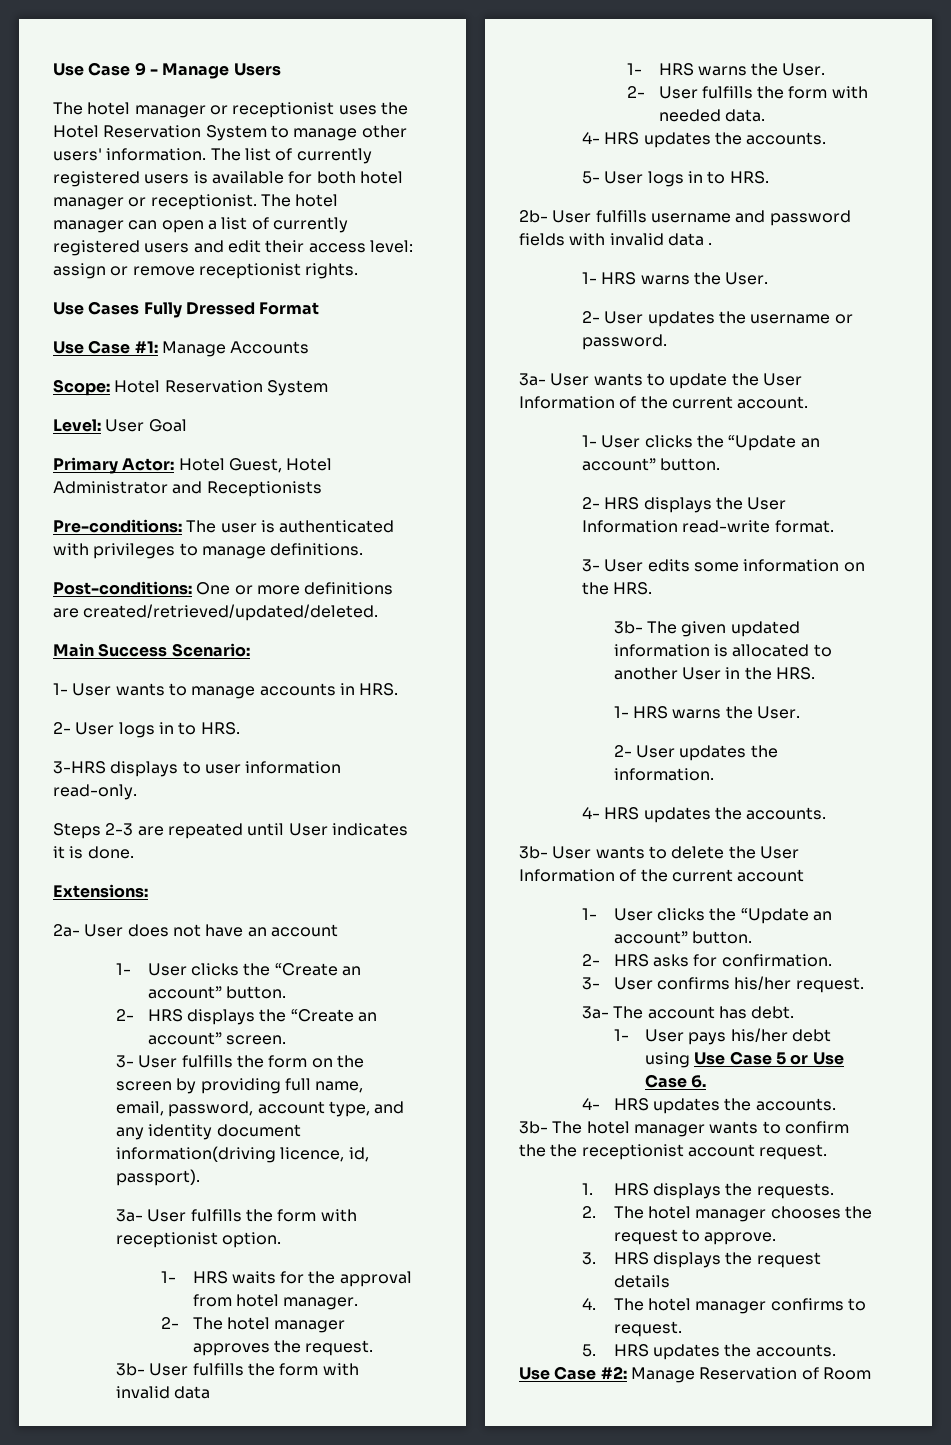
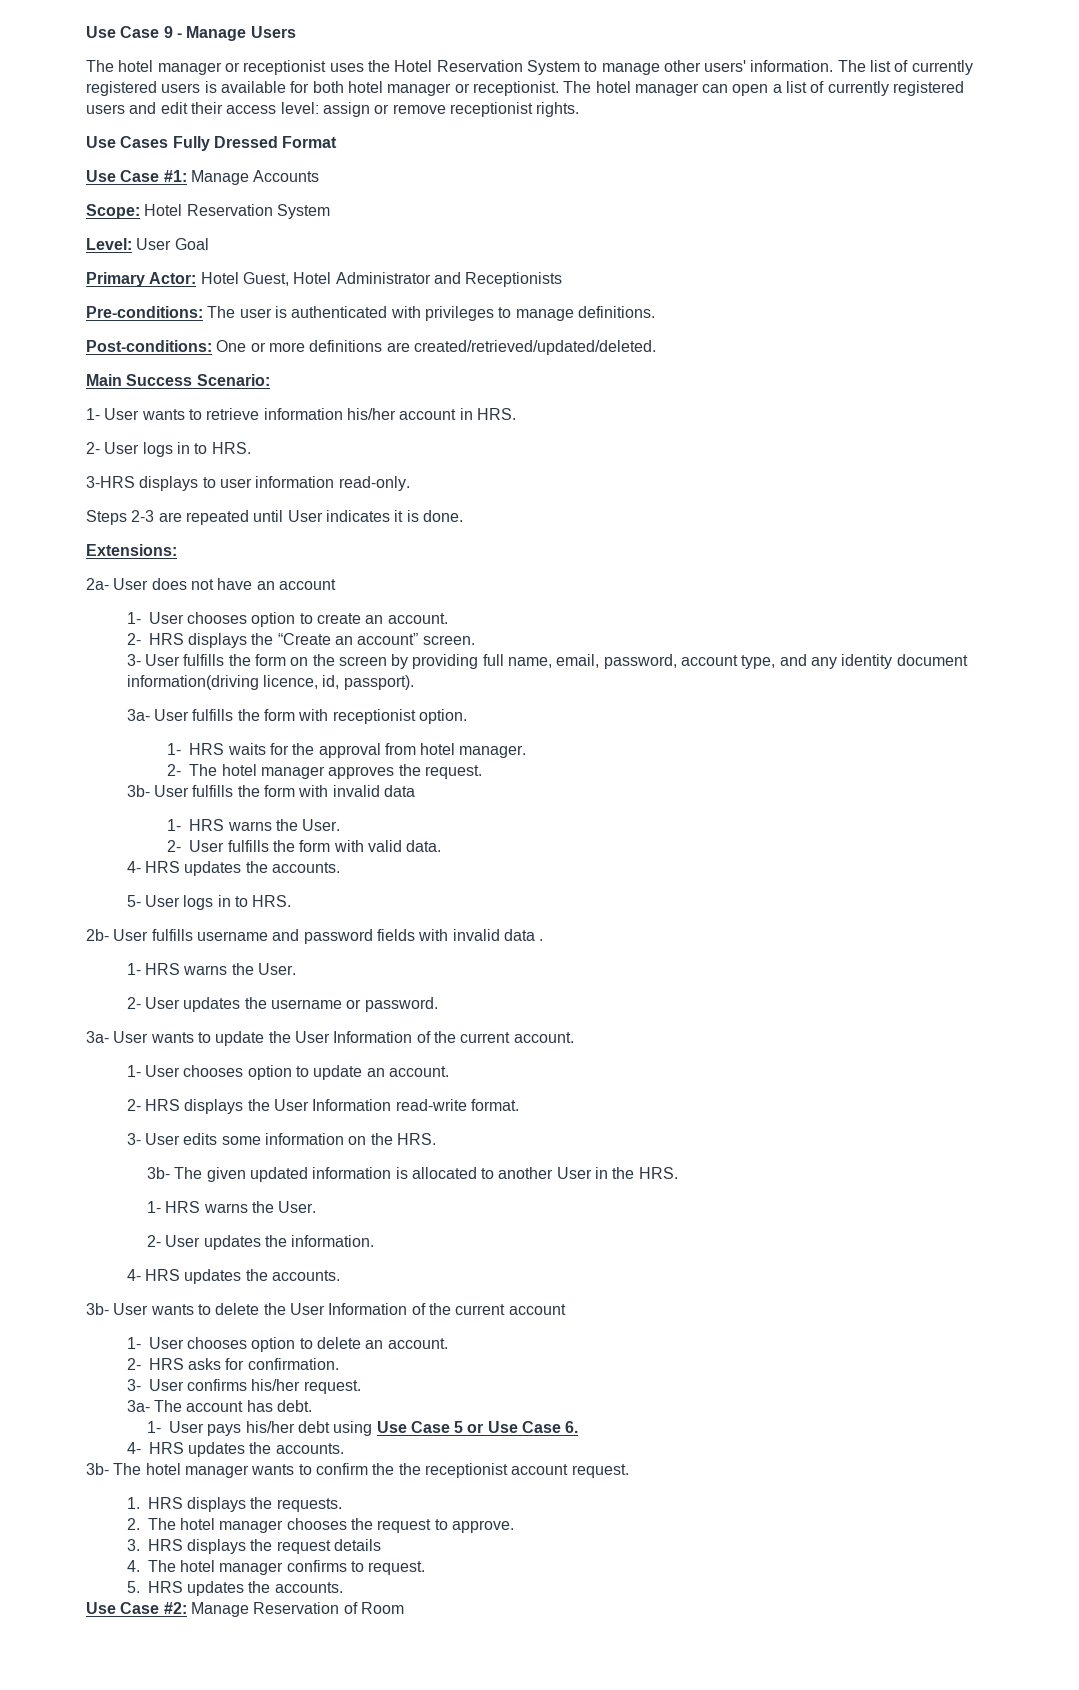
- 1- User wants to manage accounts in HRS.
+ 1- User wants to retrieve information his/her account in HRS.
- 1- User clicks the “Create an account” button.
+ 1- User chooses option to create an account.
- 2- User fulfills the form with needed data.
+ 2- User fulfills the form with valid data.
  3a- User wants to update the User Information of the current account.
- 1- User clicks the “Update an account” button.
+ 1- User chooses option to update an account.
  3b- User wants to delete the User Information of the current account
- 1- User clicks the “Update an account” button.
+ 1- User chooses option to delete an account.

